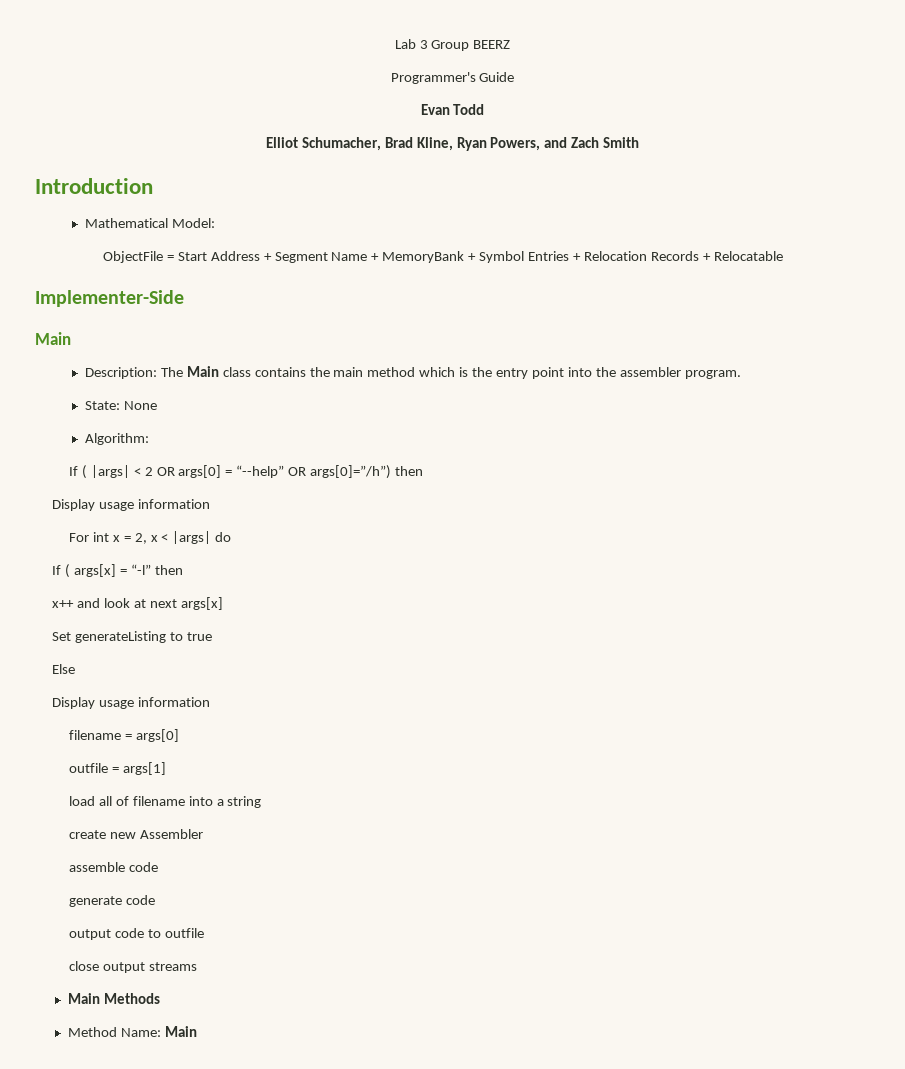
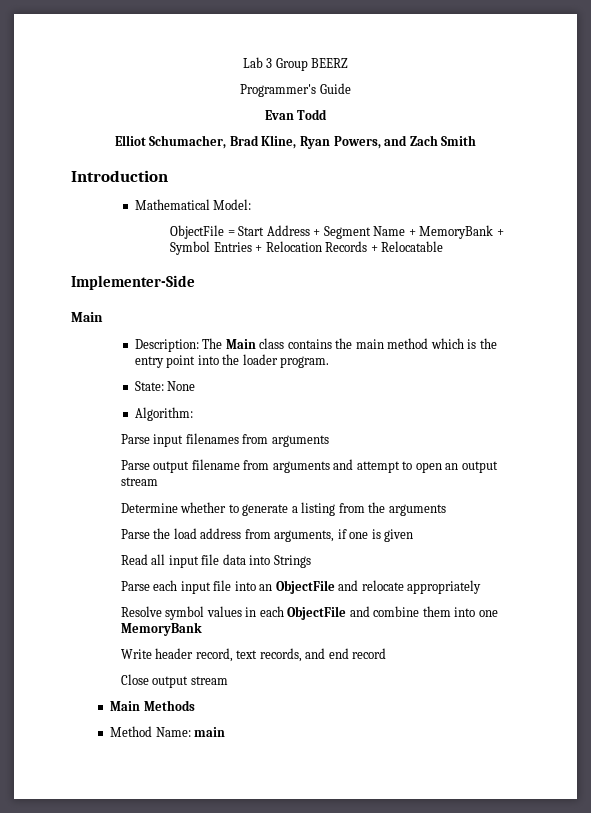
- Description: The Main class contains the main method which is the entry point into the assembler program.
+ Description: The Main class contains the main method which is the entry point into the loader program.
- If ( |args| < 2 OR args[0] = “--help” OR args[0]=”/h”) then
- Display usage information
- For int x = 2, x < |args| do
- If ( args[x] = “-l” then
- x++ and look at next args[x]
- Set generateListing to true
- Else
- Display usage information
- filename = args[0]
- outfile = args[1]
- load all of filename into a string
- create new Assembler
- assemble code
- generate code
- output code to outfile
- close output streams
+ Parse input filenames from arguments
+ Parse output filename from arguments and attempt to open an output stream
+ Determine whether to generate a listing from the arguments
+ Parse the load address from arguments, if one is given
+ Read all input file data into Strings
+ Parse each input file into an ObjectFile and relocate appropriately
+ Resolve symbol values in each ObjectFile and combine them into one MemoryBank
+ Write header record, text records, and end record
+ Close output stream
- Method Name: Main
+ Method Name: main

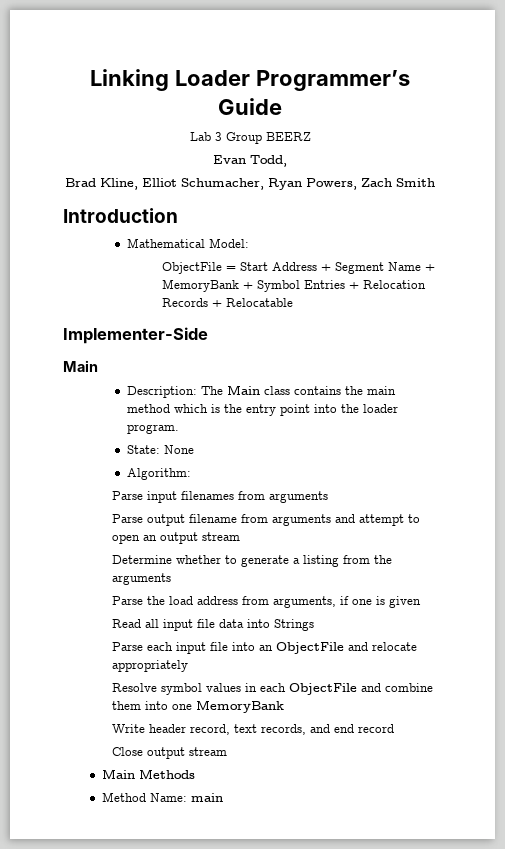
+ Linking Loader Programmer’s Guide
- Programmer's Guide
- Evan Todd
- Elliot Schumacher, Brad Kline, Ryan Powers, and Zach Smith
+ Evan Todd,
+ Brad Kline, Elliot Schumacher, Ryan Powers, Zach Smith

